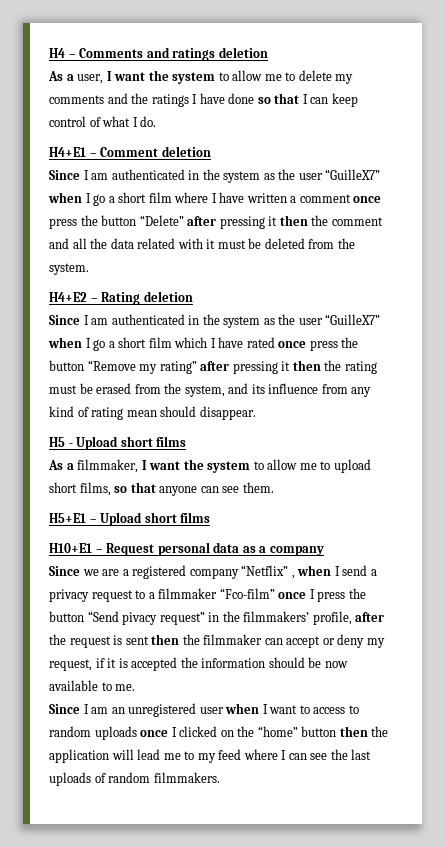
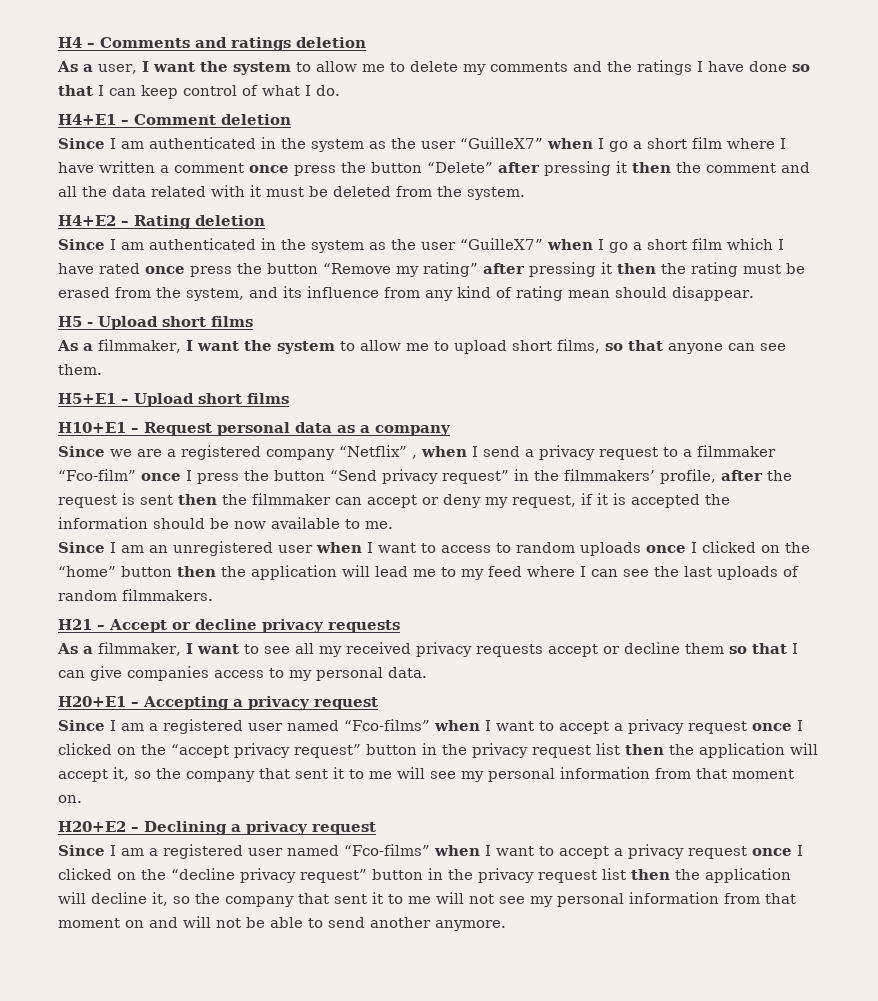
- Since we are a registered company “Netflix” , when I send a privacy request to a filmmaker “Fco-film” once I press the button “Send pivacy request” in the filmmakers’ profile, after the request is sent then the filmmaker can accept or deny my request, if it is accepted the information should be now available to me.
+ Since we are a registered company “Netflix” , when I send a privacy request to a filmmaker “Fco-film” once I press the button “Send privacy request” in the filmmakers’ profile, after the request is sent then the filmmaker can accept or deny my request, if it is accepted the information should be now available to me.
+ H21 – Accept or decline privacy requests
+ As a filmmaker, I want to see all my received privacy requests accept or decline them so that I can give companies access to my personal data.
+ H20+E1 – Accepting a privacy request
+ Since I am a registered user named “Fco-films” when I want to accept a privacy request once I clicked on the “accept privacy request” button in the privacy request list then the application will accept it, so the company that sent it to me will see my personal information from that moment on.
+ H20+E2 – Declining a privacy request
+ Since I am a registered user named “Fco-films” when I want to accept a privacy request once I clicked on the “decline privacy request” button in the privacy request list then the application will decline it, so the company that sent it to me will not see my personal information from that moment on and will not be able to send another anymore.

